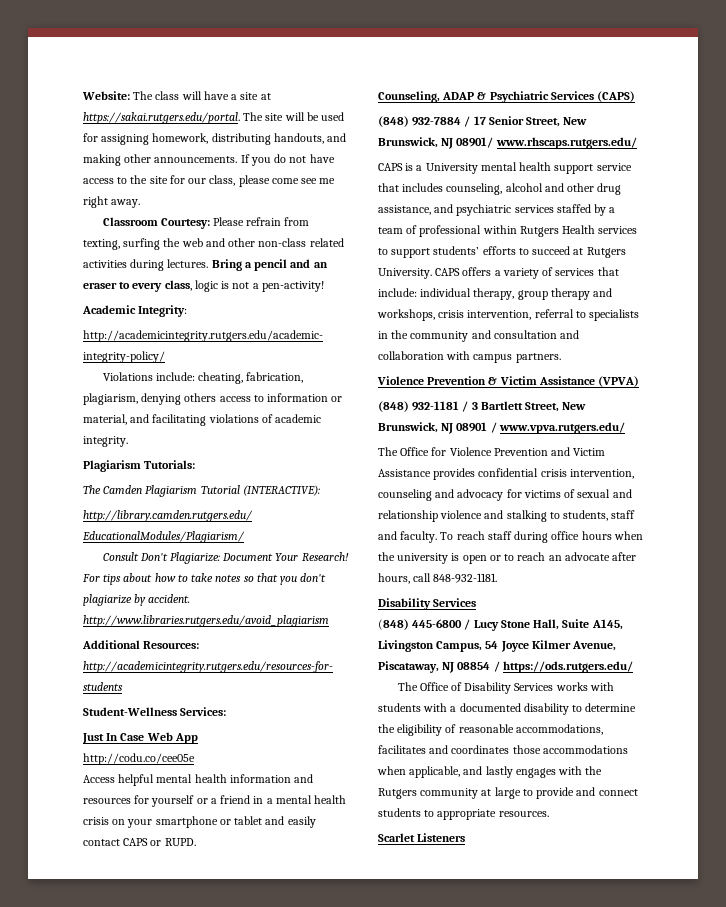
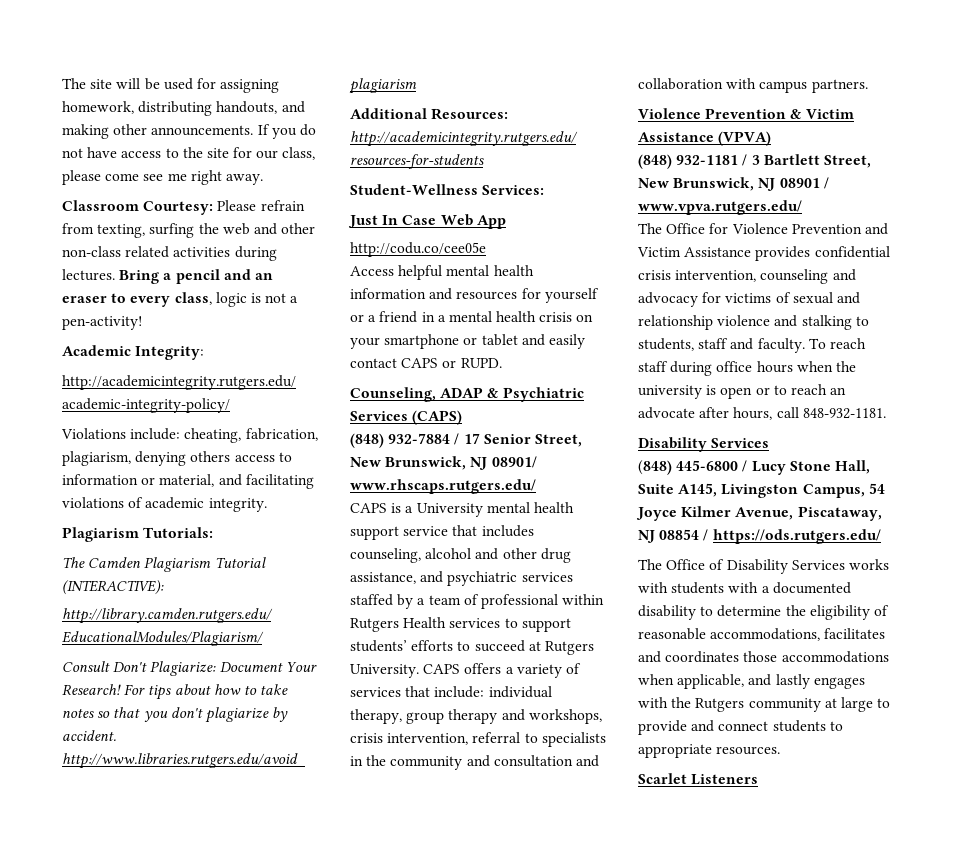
- Website: The class will have a site at https://sakai.rutgers.edu/portal. The site will be used for assigning homework, distributing handouts, and making other announcements.
+ The site will be used for assigning homework, distributing handouts, and making other announcements.

